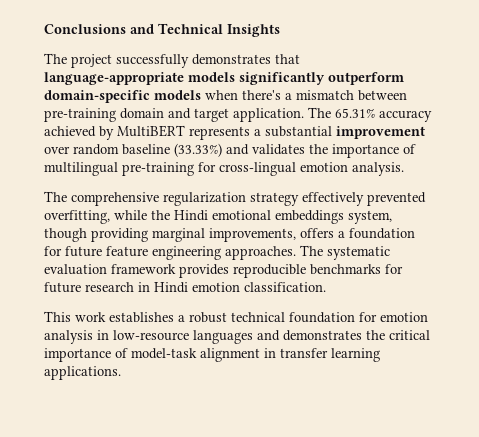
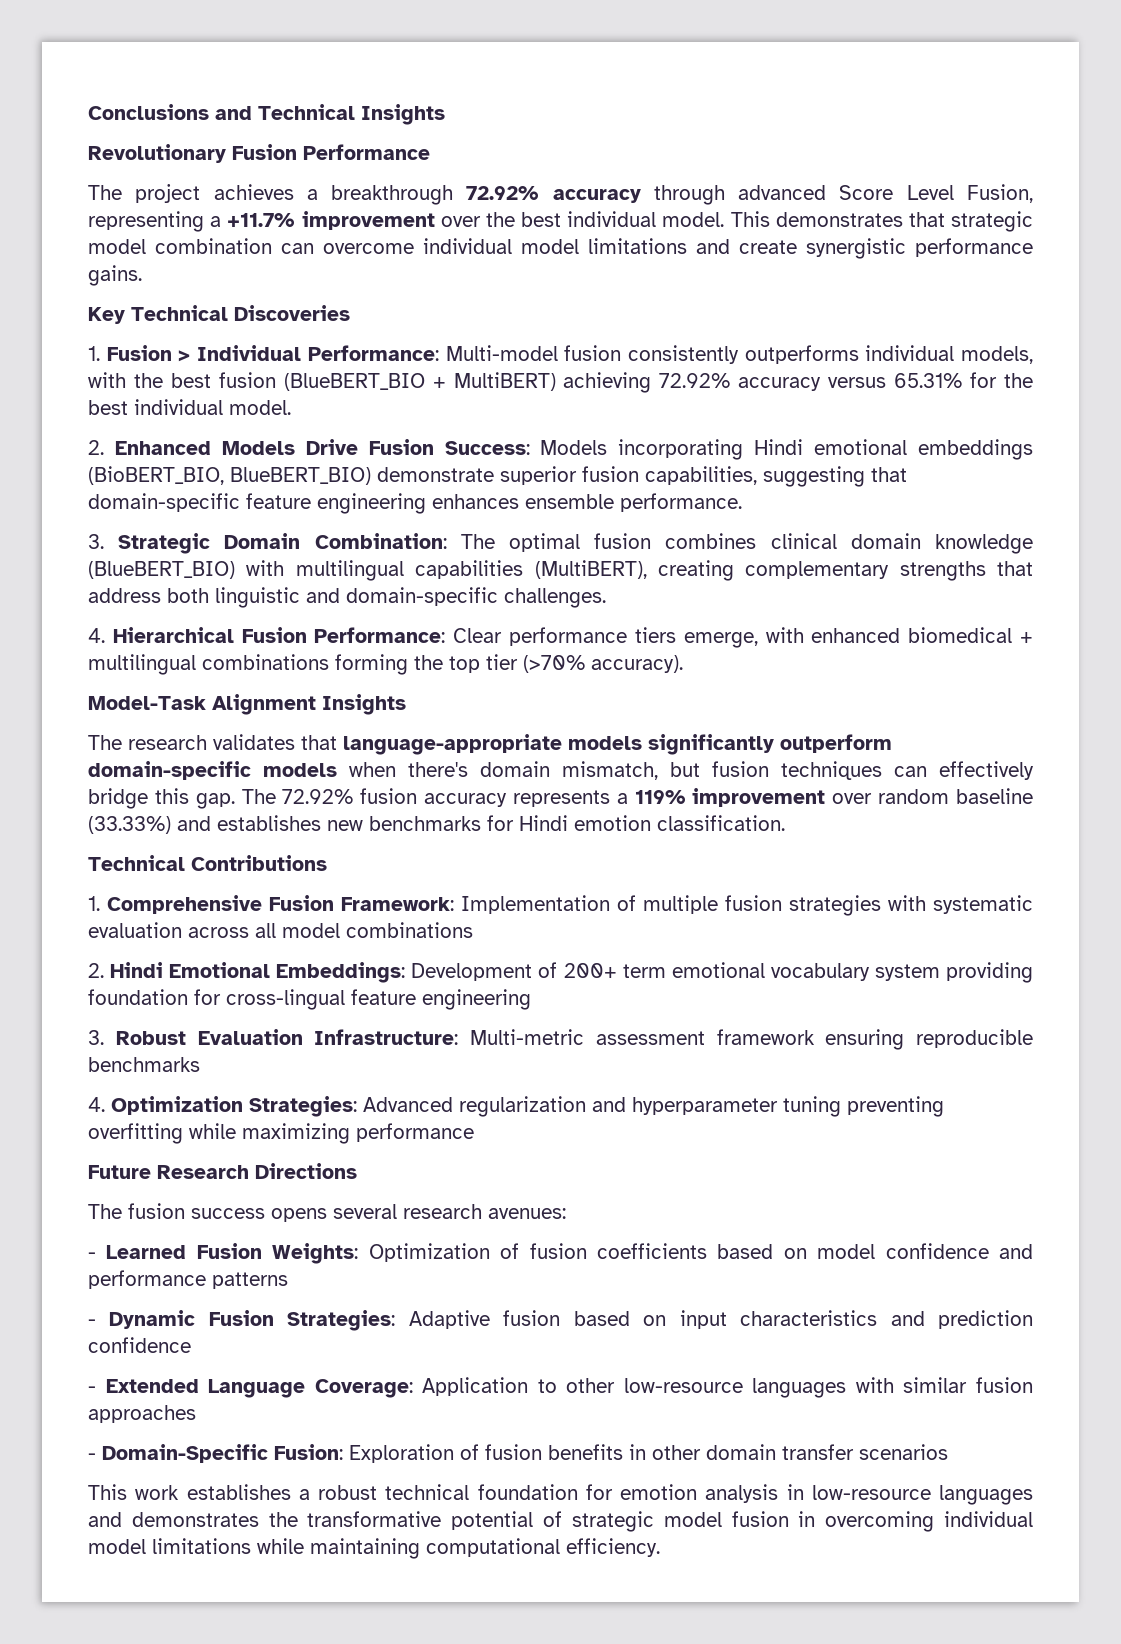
+ Revolutionary Fusion Performance
- The project successfully demonstrates that language-appropriate models significantly outperform domain-specific models when there's a mismatch between pre-training domain and target application. The 65.31% accuracy achieved by MultiBERT represents a substantial improvement over random baseline (33.33%) and validates the importance of multilingual pre-training for cross-lingual emotion analysis.
- The comprehensive regularization strategy effectively prevented overfitting, while the Hindi emotional embeddings system, though providing marginal improvements, offers a foundation for future feature engineering approaches. The systematic evaluation framework provides reproducible benchmarks for future research in Hindi emotion classification.
+ The project achieves a breakthrough 72.92% accuracy through advanced Score Level Fusion, representing a +11.7% improvement over the best individual model. This demonstrates that strategic model combination can overcome individual model limitations and create synergistic performance gains.
+ Key Technical Discoveries
+ 1. Fusion > Individual Performance: Multi-model fusion consistently outperforms individual models, with the best fusion (BlueBERT_BIO + MultiBERT) achieving 72.92% accuracy versus 65.31% for the best individual model.
+ 2. Enhanced Models Drive Fusion Success: Models incorporating Hindi emotional embeddings (BioBERT_BIO, BlueBERT_BIO) demonstrate superior fusion capabilities, suggesting that domain-specific feature engineering enhances ensemble performance.
+ 3. Strategic Domain Combination: The optimal fusion combines clinical domain knowledge (BlueBERT_BIO) with multilingual capabilities (MultiBERT), creating complementary strengths that address both linguistic and domain-specific challenges.
+ 4. Hierarchical Fusion Performance: Clear performance tiers emerge, with enhanced biomedical + multilingual combinations forming the top tier (>70% accuracy).
+ Model-Task Alignment Insights
+ The research validates that language-appropriate models significantly outperform domain-specific models when there's domain mismatch, but fusion techniques can effectively bridge this gap. The 72.92% fusion accuracy represents a 119% improvement over random baseline (33.33%) and establishes new benchmarks for Hindi emotion classification.
+ Technical Contributions
+ 1. Comprehensive Fusion Framework: Implementation of multiple fusion strategies with systematic evaluation across all model combinations
+ 2. Hindi Emotional Embeddings: Development of 200+ term emotional vocabulary system providing foundation for cross-lingual feature engineering
+ 3. Robust Evaluation Infrastructure: Multi-metric assessment framework ensuring reproducible benchmarks
+ 4. Optimization Strategies: Advanced regularization and hyperparameter tuning preventing overfitting while maximizing performance
+ Future Research Directions
+ The fusion success opens several research avenues:
+ - Learned Fusion Weights: Optimization of fusion coefficients based on model confidence and performance patterns
+ - Dynamic Fusion Strategies: Adaptive fusion based on input characteristics and prediction confidence
+ - Extended Language Coverage: Application to other low-resource languages with similar fusion approaches
+ - Domain-Specific Fusion: Exploration of fusion benefits in other domain transfer scenarios
- This work establishes a robust technical foundation for emotion analysis in low-resource languages and demonstrates the critical importance of model-task alignment in transfer learning applications.
+ This work establishes a robust technical foundation for emotion analysis in low-resource languages and demonstrates the transformative potential of strategic model fusion in overcoming individual model limitations while maintaining computational efficiency.

